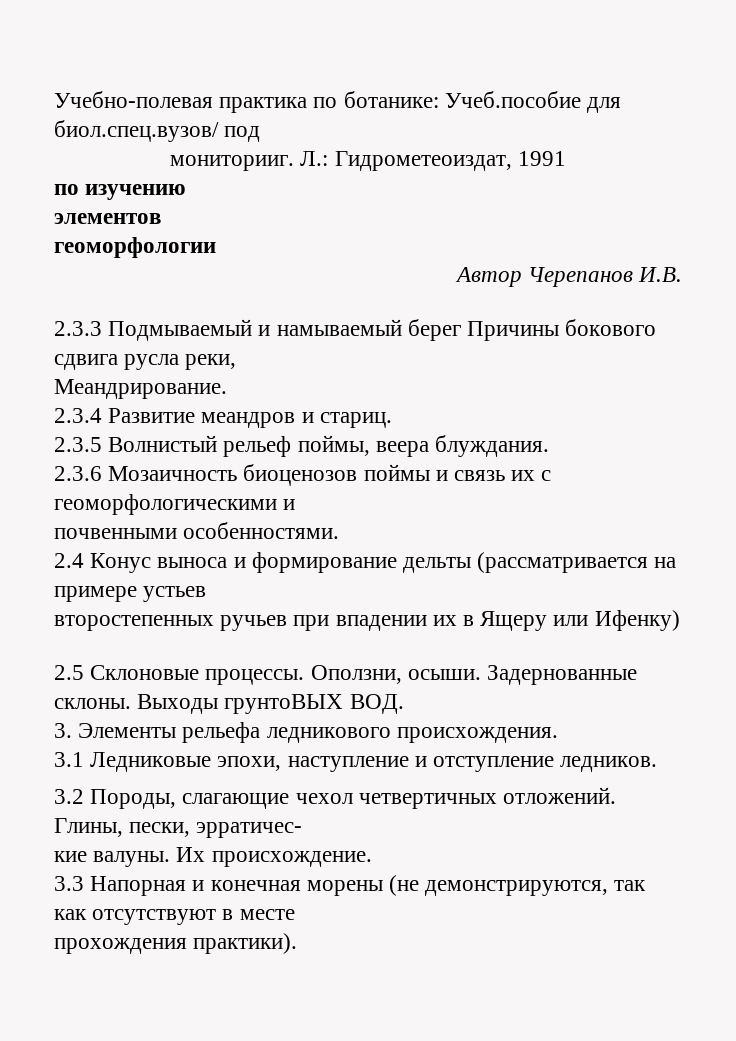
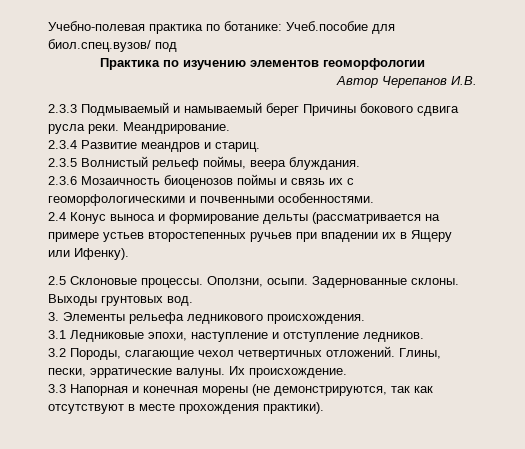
- мониторииг. Л.: Гидрометеоиздат, 1991
- по изучению
- элементов
- геоморфологии
+ Практика по изучению элементов геоморфологии
- 2.3.3 Подмываемый и намываемый берег Причины бокового сдвига русла реки,
- Меандрирование.
+ 2.3.3 Подмываемый и намываемый берег Причины бокового сдвига русла реки. Меандрирование.
- 2.3.6 Мозаичность биоценозов поймы и связь их с геоморфологическими и
- почвенными особенностями.
+ 2.3.6 Мозаичность биоценозов поймы и связь их с геоморфологическими и почвенными особенностями.
- 2.4 Конус выноса и формирование дельты (рассматривается на примере устьев
- второстепенных ручьев при впадении их в Ящеру или Ифенку)
+ 2.4 Конус выноса и формирование дельты (рассматривается на примере устьев второстепенных ручьев при впадении их в Ящеру или Ифенку).
- Оползни, осыши.
+ Оползни, осыпи.
- Выходы грунтоВЫХ ВОД.
+ Выходы грунтовых вод.
- Глины, пески, эрратичес-
- кие валуны.
+ Глины, пески, эрратические валуны.
- 3.3 Напорная и конечная морены (не демонстрируются, так как отсутствуют в месте
- прохождения практики).
+ 3.3 Напорная и конечная морены (не демонстрируются, так как отсутствуют в месте прохождения практики).

